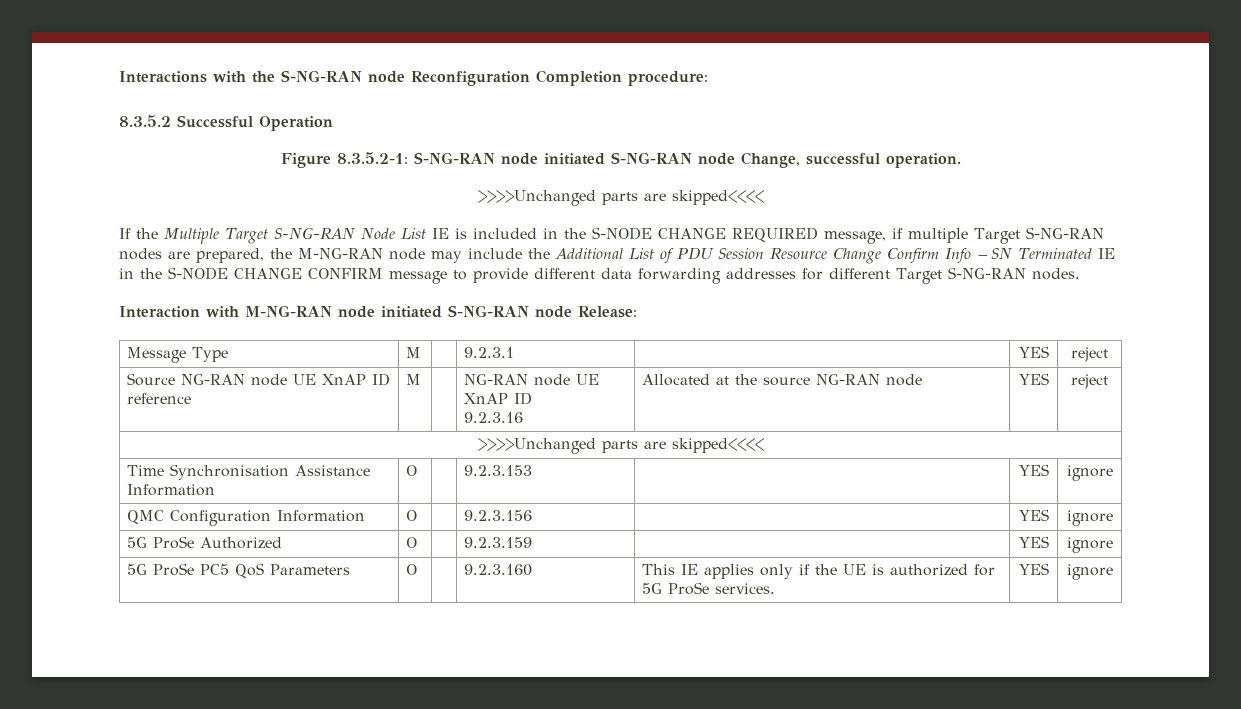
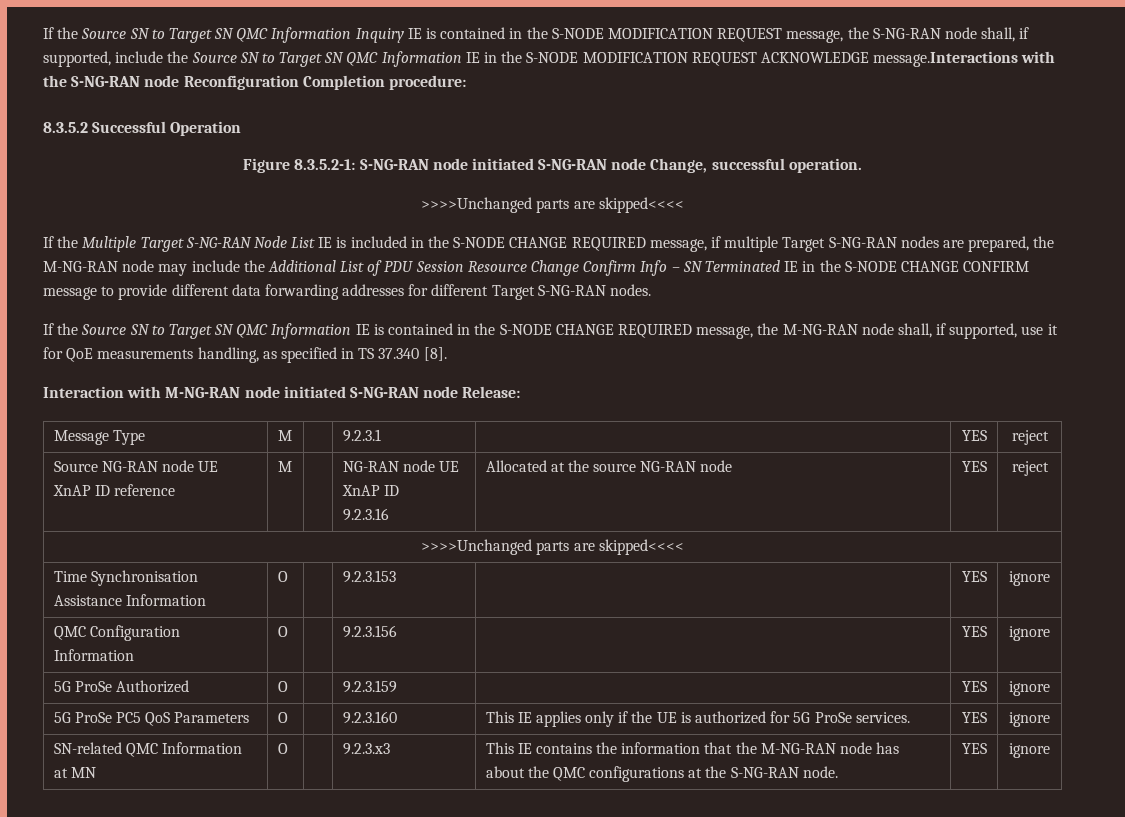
- Interactions with the S-NG-RAN node Reconfiguration Completion procedure:
+ If the Source SN to Target SN QMC Information Inquiry IE is contained in the S-NODE MODIFICATION REQUEST message, the S-NG-RAN node shall, if supported, include the Source SN to Target SN QMC Information IE in the S-NODE MODIFICATION REQUEST ACKNOWLEDGE message.Interactions with the S-NG-RAN node Reconfiguration Completion procedure:
+ If the Source SN to Target SN QMC Information IE is contained in the S-NODE CHANGE REQUIRED message, the M-NG-RAN node shall, if supported, use it for QoE measurements handling, as specified in TS 37.340 [8].
+ SN-related QMC Information at MN | O | | 9.2.3.x3 | This IE contains the information that the M-NG-RAN node has about the QMC configurations at the S-NG-RAN node. | YES | ignore

